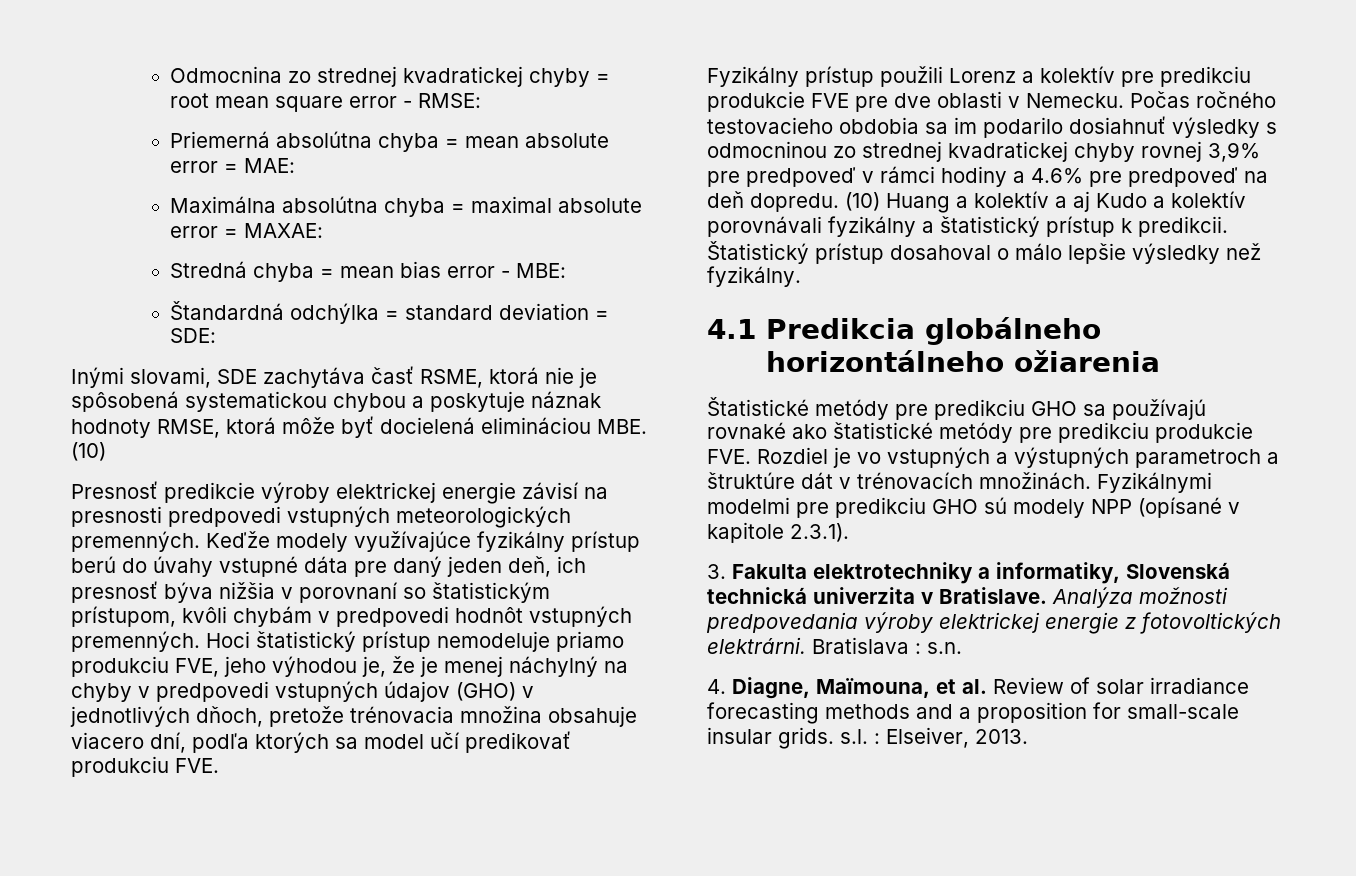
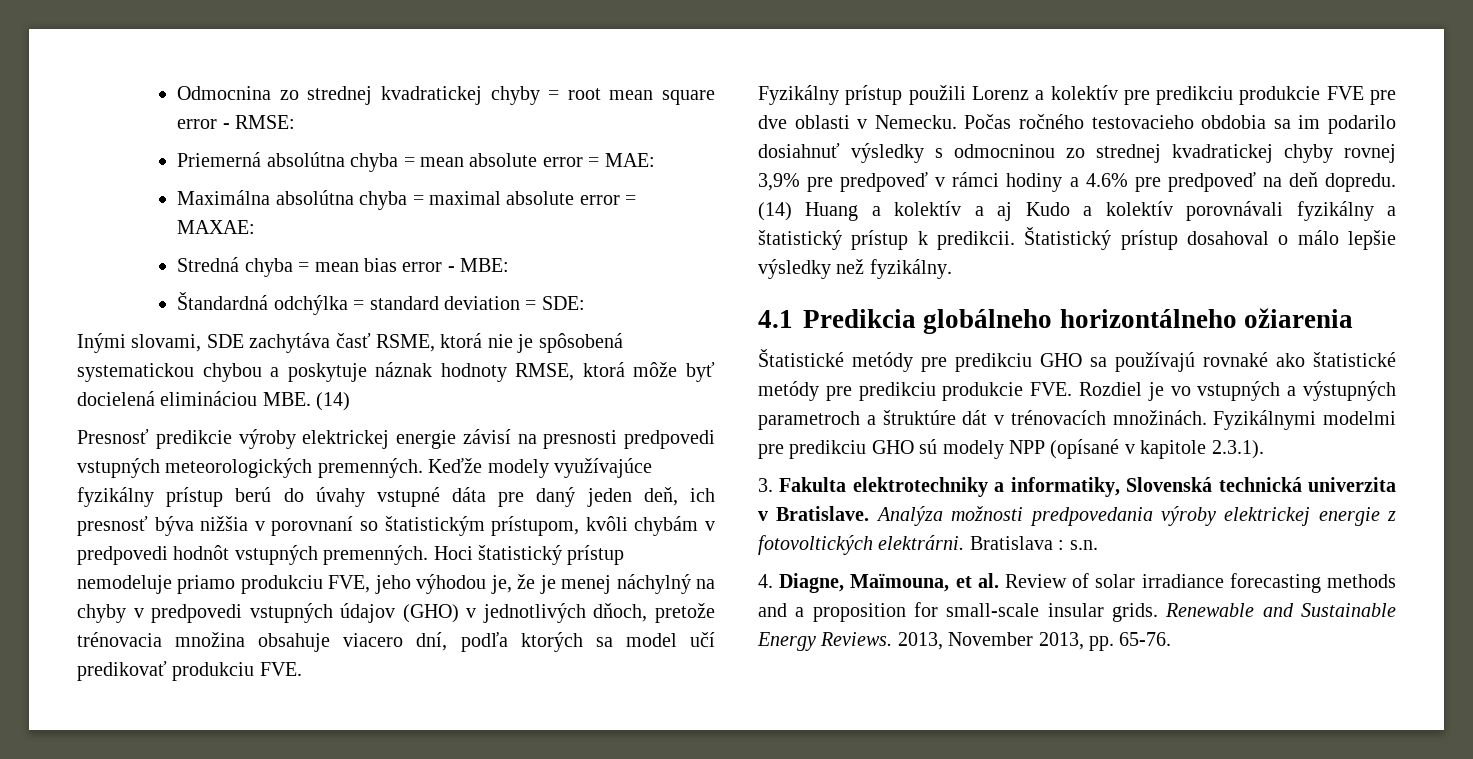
- Inými slovami, SDE zachytáva časť RSME, ktorá nie je spôsobená systematickou chybou a poskytuje náznak hodnoty RMSE, ktorá môže byť docielená elimináciou MBE. (10)
+ Inými slovami, SDE zachytáva časť RSME, ktorá nie je spôsobená systematickou chybou a poskytuje náznak hodnoty RMSE, ktorá môže byť docielená elimináciou MBE. (14)
- (10) Huang a kolektív a aj Kudo a kolektív porovnávali fyzikálny a štatistický prístup k predikcii.
+ (14) Huang a kolektív a aj Kudo a kolektív porovnávali fyzikálny a štatistický prístup k predikcii.
- 4. Diagne, Maïmouna, et al. Review of solar irradiance forecasting methods and a proposition for small-scale insular grids. s.l. : Elseiver, 2013.
+ 4. Diagne, Maïmouna, et al. Review of solar irradiance forecasting methods and a proposition for small-scale insular grids. Renewable and Sustainable Energy Reviews. 2013, November 2013, pp. 65-76.

